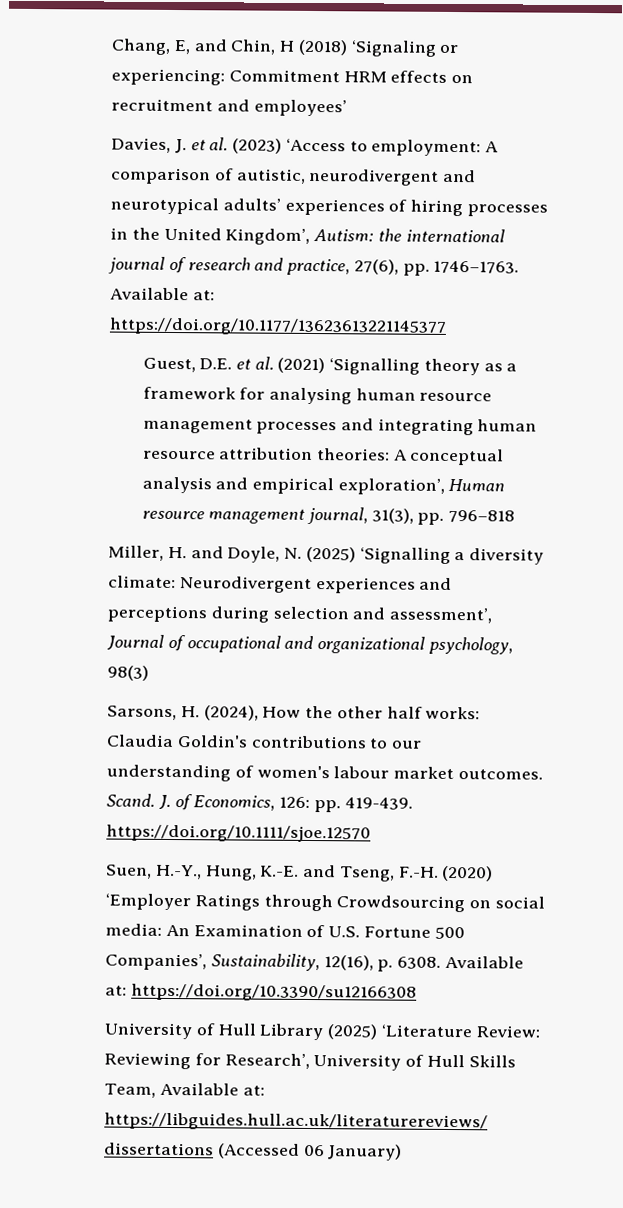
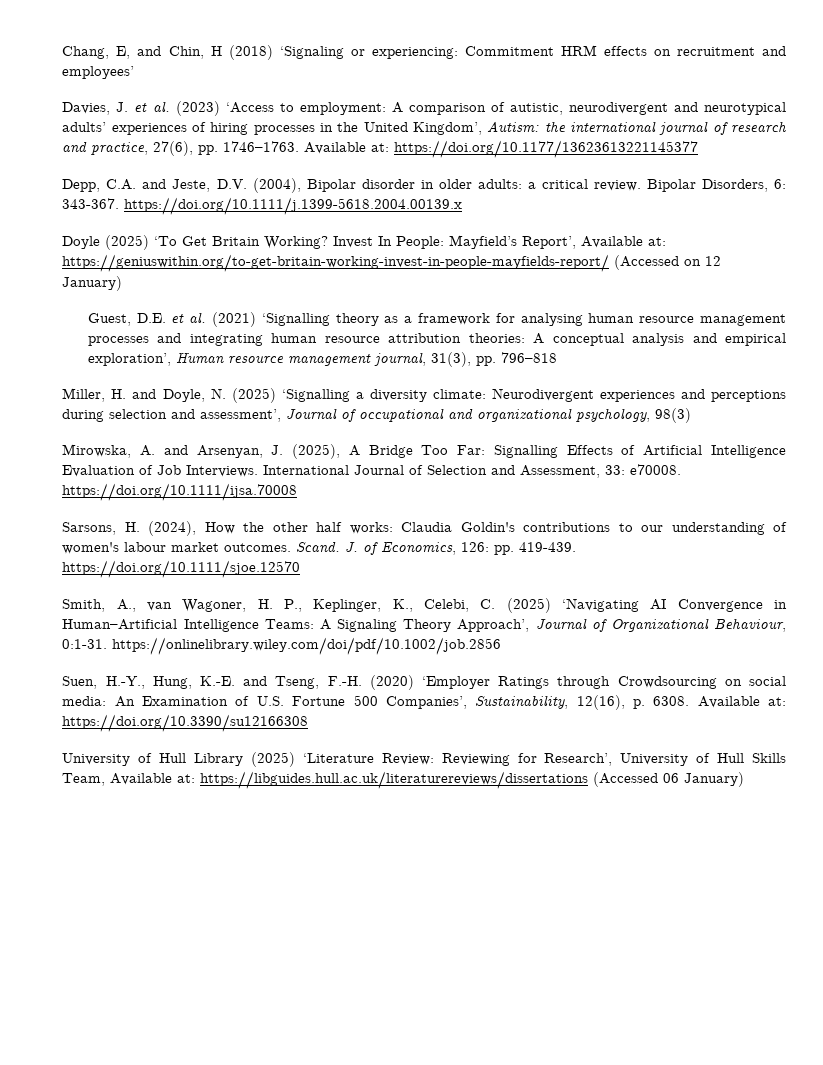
+ Depp, C.A. and Jeste, D.V. (2004), Bipolar disorder in older adults: a critical review. Bipolar Disorders, 6: 343-367. https://doi.org/10.1111/j.1399-5618.2004.00139.x
+ Doyle (2025) ‘To Get Britain Working? Invest In People: Mayfield’s Report’, Available at: https://geniuswithin.org/to-get-britain-working-invest-in-people-mayfields-report/ (Accessed on 12 January)
+ Mirowska, A. and Arsenyan, J. (2025), A Bridge Too Far: Signalling Effects of Artificial Intelligence Evaluation of Job Interviews. International Journal of Selection and Assessment, 33: e70008. https://doi.org/10.1111/ijsa.70008
+ Smith, A., van Wagoner, H. P., Keplinger, K., Celebi, C. (2025) ‘Navigating AI Convergence in Human–Artificial Intelligence Teams: A Signaling Theory Approach’, Journal of Organizational Behaviour, 0:1-31. https://onlinelibrary.wiley.com/doi/pdf/10.1002/job.2856

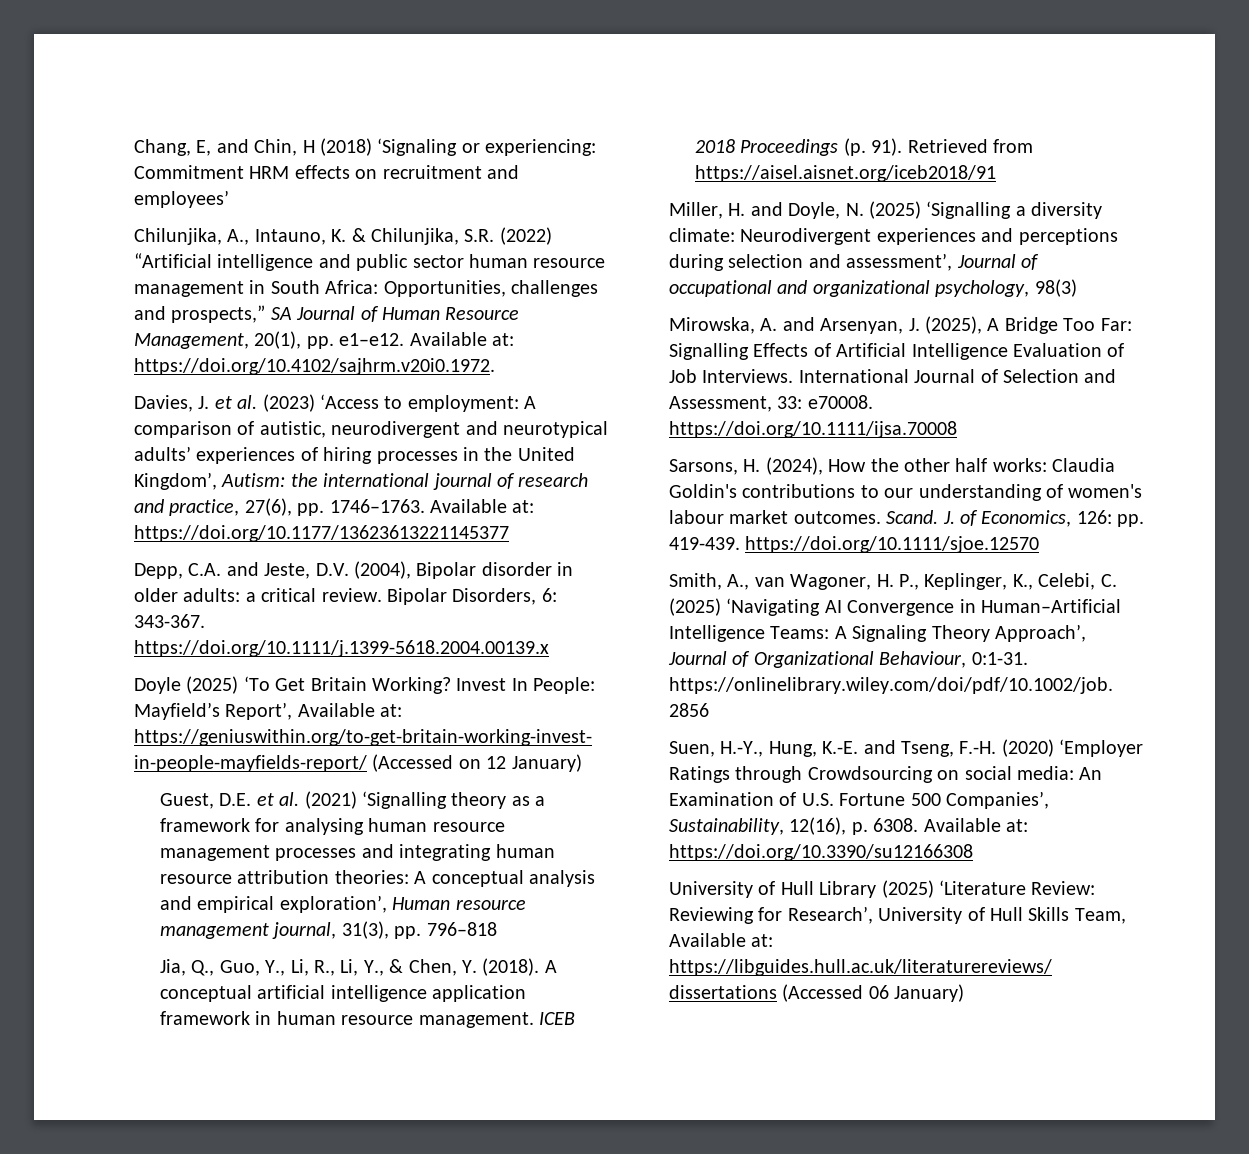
+ Chilunjika, A., Intauno, K. & Chilunjika, S.R. (2022) “Artificial intelligence and public sector human resource management in South Africa: Opportunities, challenges and prospects,” SA Journal of Human Resource Management, 20(1), pp. e1–e12. Available at: https://doi.org/10.4102/sajhrm.v20i0.1972.
+ Jia, Q., Guo, Y., Li, R., Li, Y., & Chen, Y. (2018). A conceptual artificial intelligence application framework in human resource management. ICEB 2018 Proceedings (p. 91). Retrieved from https://aisel.aisnet.org/iceb2018/91

